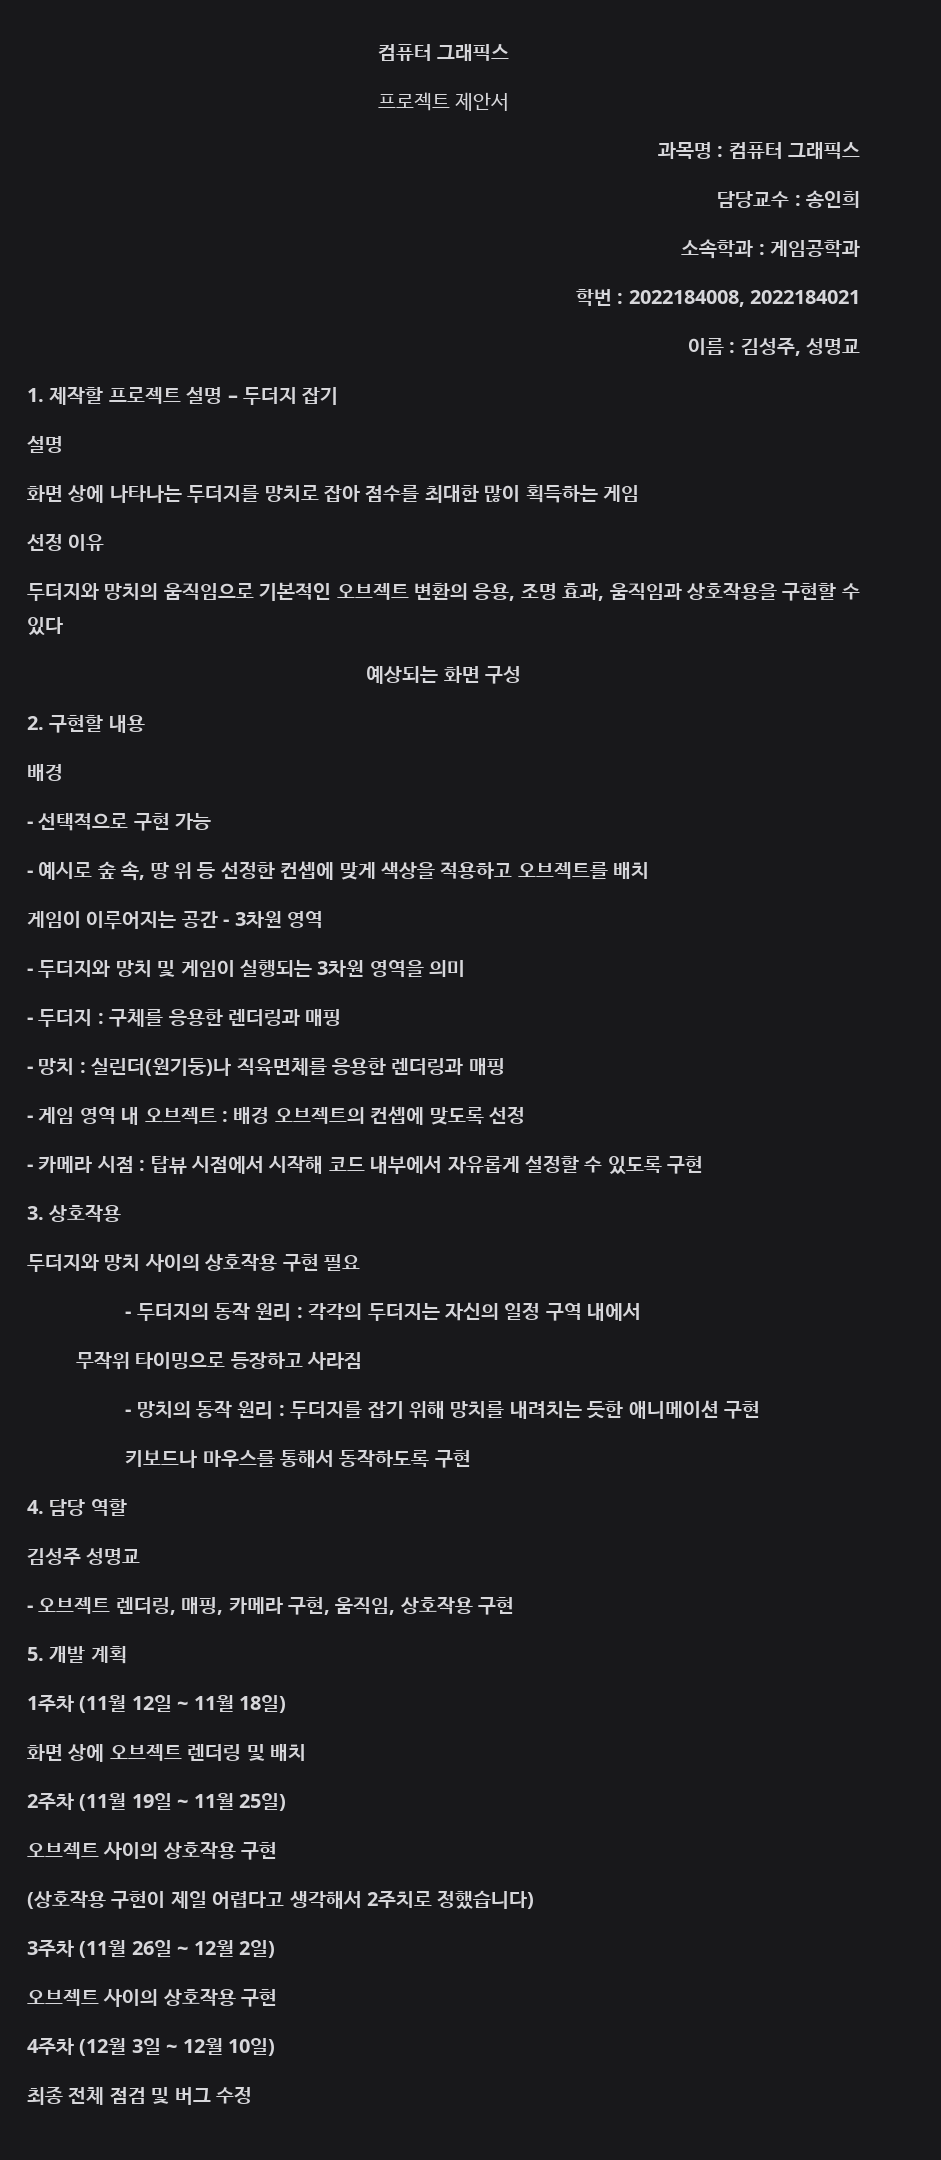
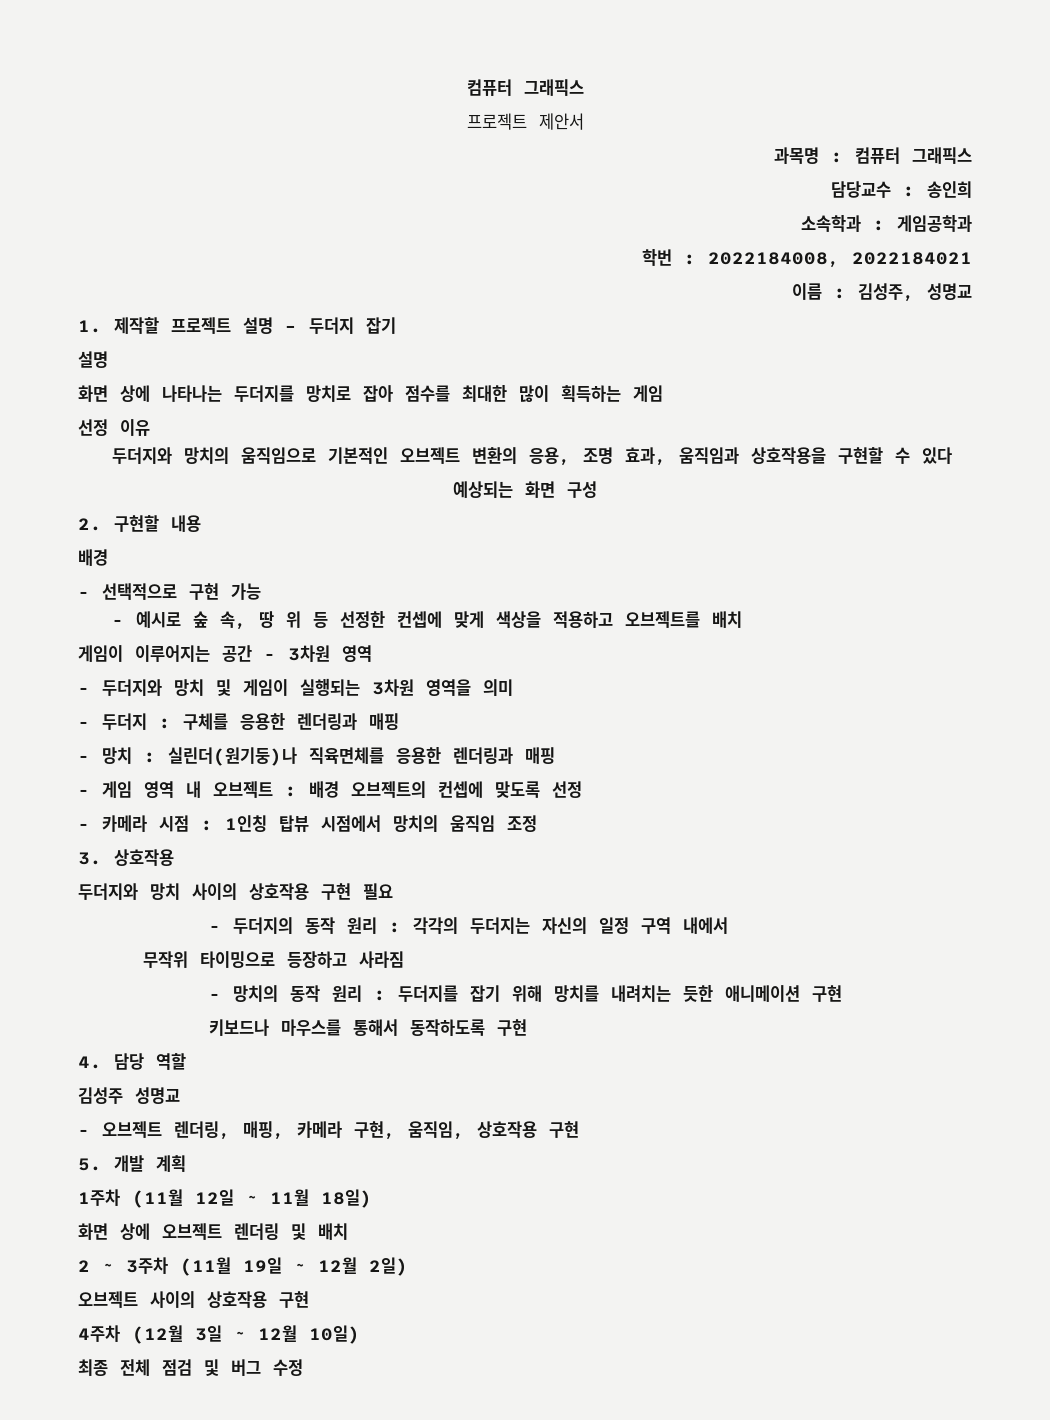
- - 카메라 시점 : 탑뷰 시점에서 시작해 코드 내부에서 자유롭게 설정할 수 있도록 구현
+ - 카메라 시점 : 1인칭 탑뷰 시점에서 망치의 움직임 조정
- 2주차 (11월 19일 ~ 11월 25일)
- 오브젝트 사이의 상호작용 구현
- (상호작용 구현이 제일 어렵다고 생각해서 2주치로 정했습니다)
- 3주차 (11월 26일 ~ 12월 2일)
+ 2 ~ 3주차 (11월 19일 ~ 12월 2일)

